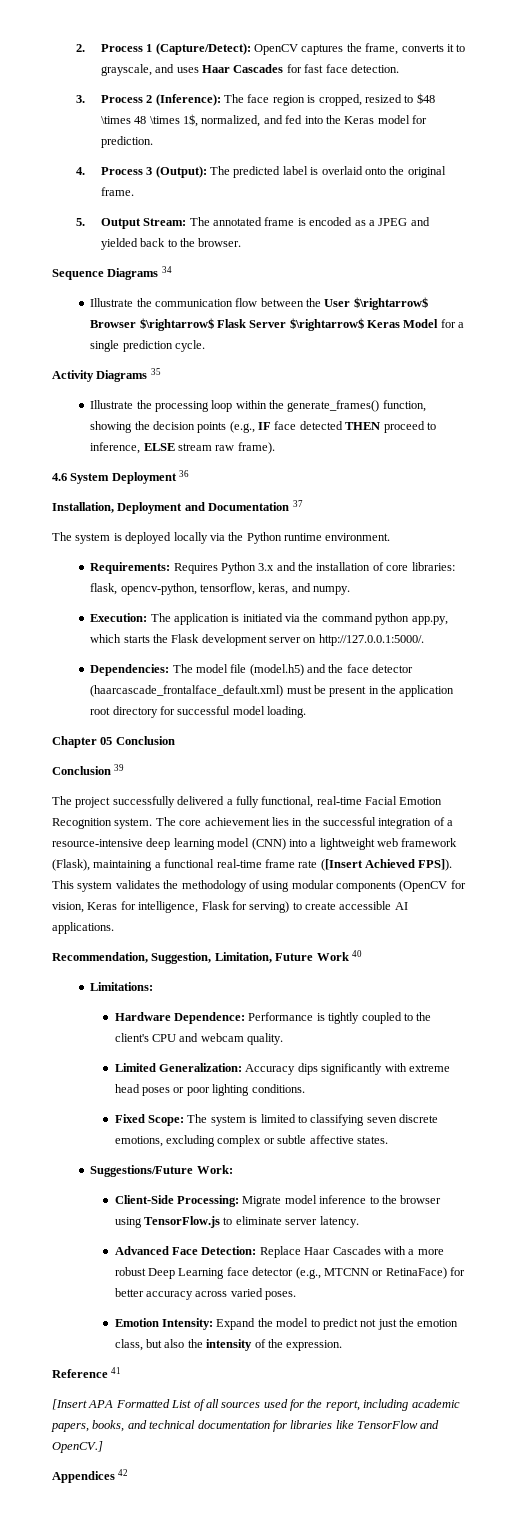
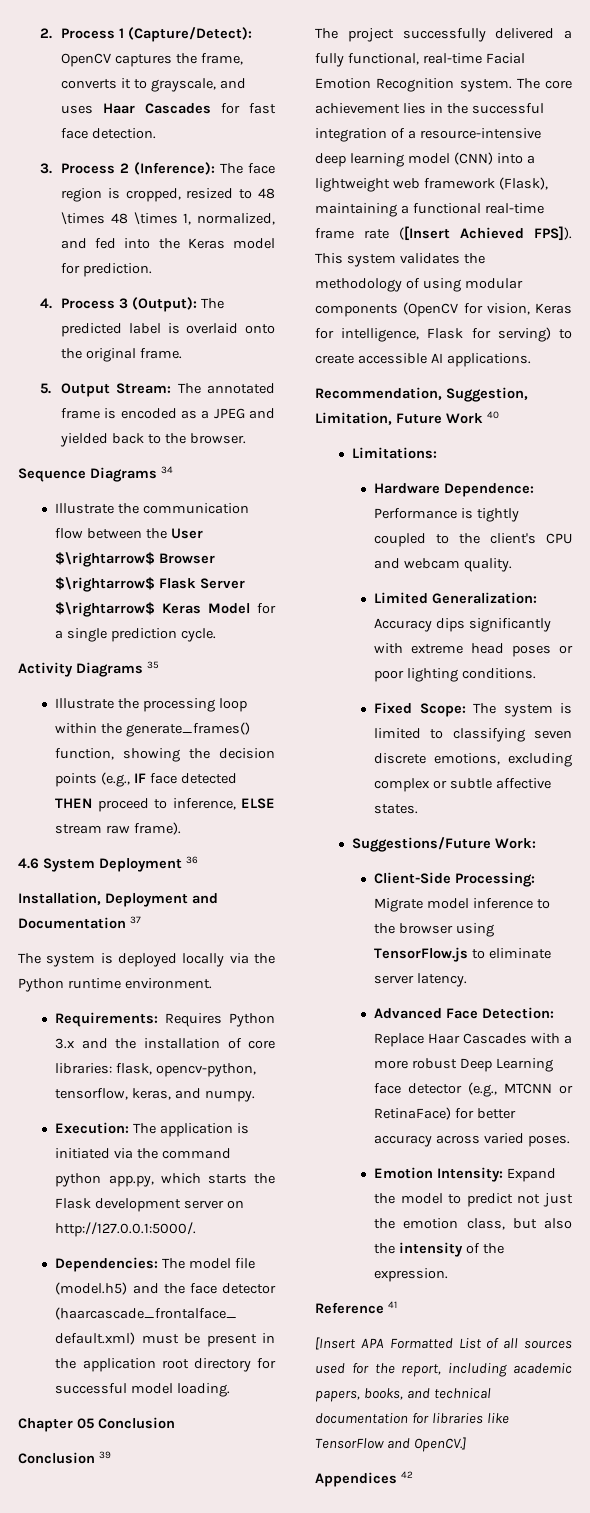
- 3. Process 2 (Inference): The face region is cropped, resized to $48 \times 48 \times 1$, normalized, and fed into the Keras model for prediction.
+ 3. Process 2 (Inference): The face region is cropped, resized to 48 \times 48 \times 1, normalized, and fed into the Keras model for prediction.

